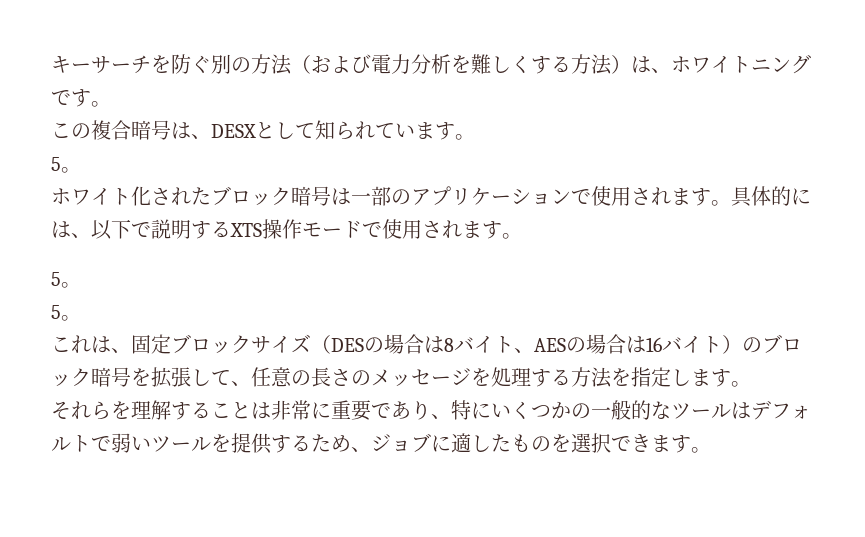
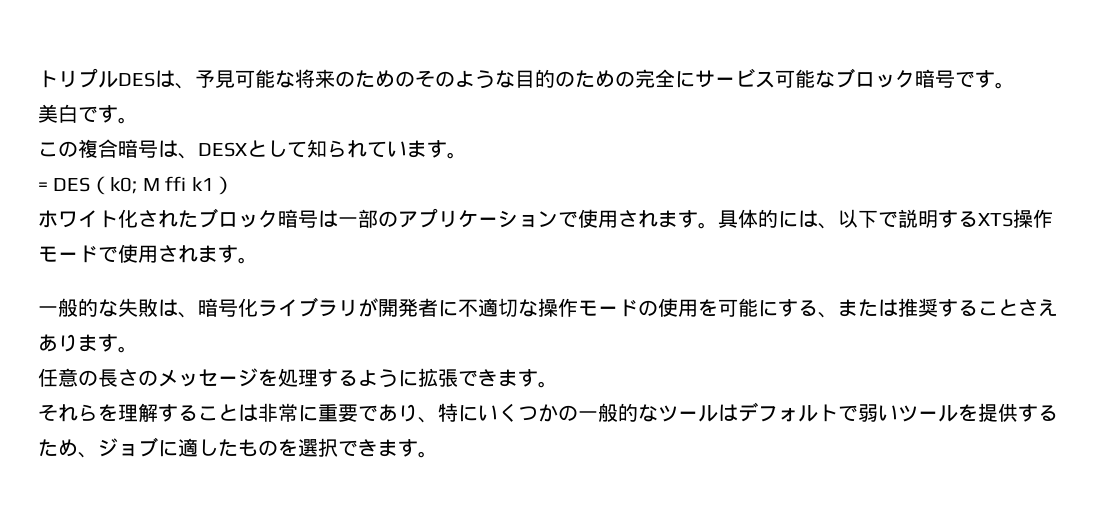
- キーサーチを防ぐ別の方法（および電力分析を難しくする方法）は、ホワイトニングです。
+ トリプルDESは、予見可能な将来のためのそのような目的のための完全にサービス可能なブロック暗号です。
+ 美白です。
  この複合暗号は、DESXとして知られています。
- 5。
+ = DES（k0; M ffi k1）
  具体的には、以下で説明するXTS操作モードで使用されます。
- 5。
- 5。
- これは、固定ブロックサイズ（DESの場合は8バイト、AESの場合は16バイト）のブロック暗号を拡張して、任意の長さのメッセージを処理する方法を指定します。
+ 一般的な失敗は、暗号化ライブラリが開発者に不適切な操作モードの使用を可能にする、または推奨することさえあります。
+ 任意の長さのメッセージを処理するように拡張できます。

